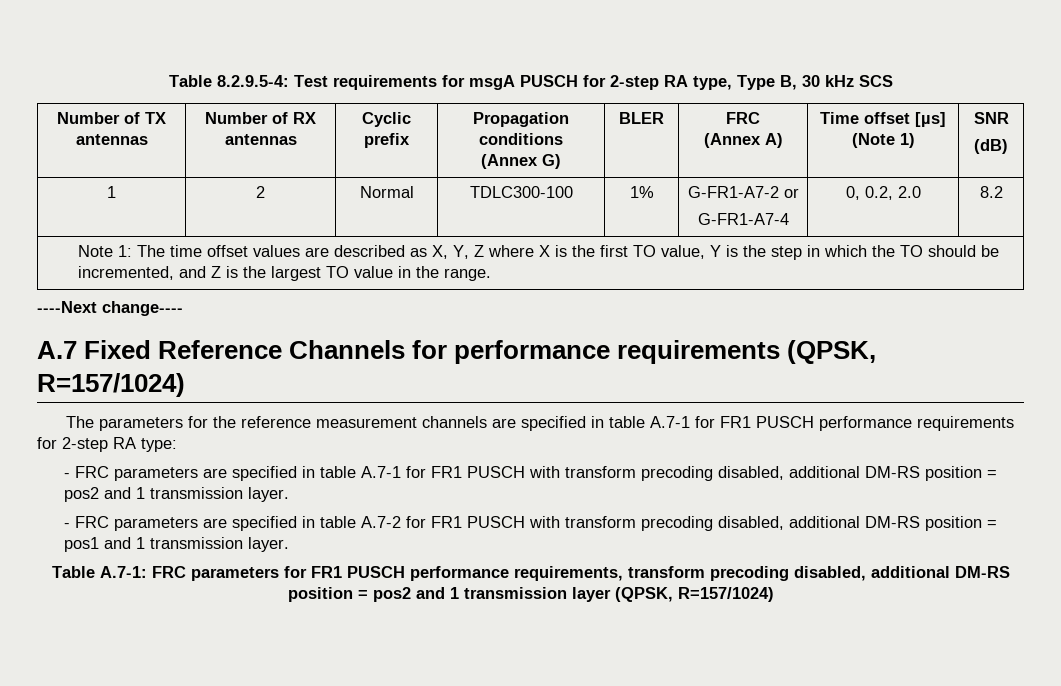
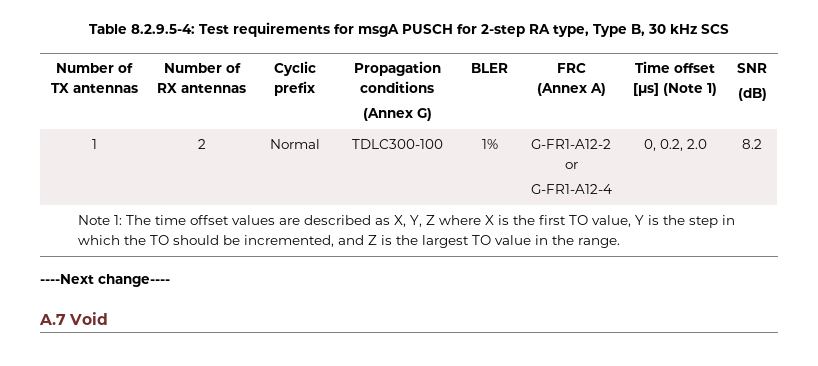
- 1 | 2 | Normal | TDLC300-100 | 1% | G-FR1-A7-2 or
- G-FR1-A7-4 | 0, 0.2, 2.0 | 8.2
+ 1 | 2 | Normal | TDLC300-100 | 1% | G-FR1-A12-2 or
+ G-FR1-A12-4 | 0, 0.2, 2.0 | 8.2
- A.7 Fixed Reference Channels for performance requirements (QPSK, R=157/1024)
- The parameters for the reference measurement channels are specified in table A.7-1 for FR1 PUSCH performance requirements for 2-step RA type:
- - FRC parameters are specified in table A.7-1 for FR1 PUSCH with transform precoding disabled, additional DM-RS position = pos2 and 1 transmission layer.
- - FRC parameters are specified in table A.7-2 for FR1 PUSCH with transform precoding disabled, additional DM-RS position = pos1 and 1 transmission layer.
- Table A.7-1: FRC parameters for FR1 PUSCH performance requirements, transform precoding disabled, additional DM-RS position = pos2 and 1 transmission layer (QPSK, R=157/1024)
+ A.7 Void

